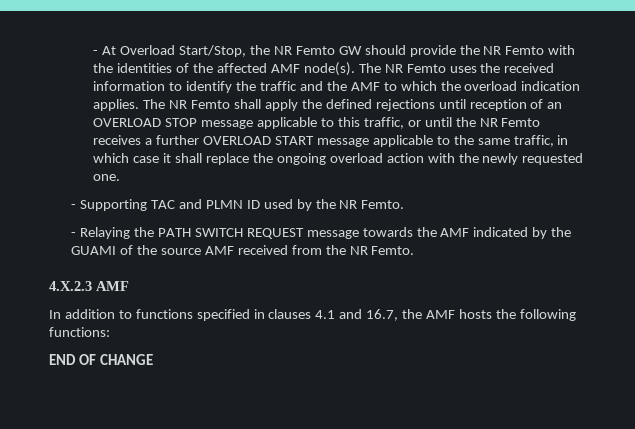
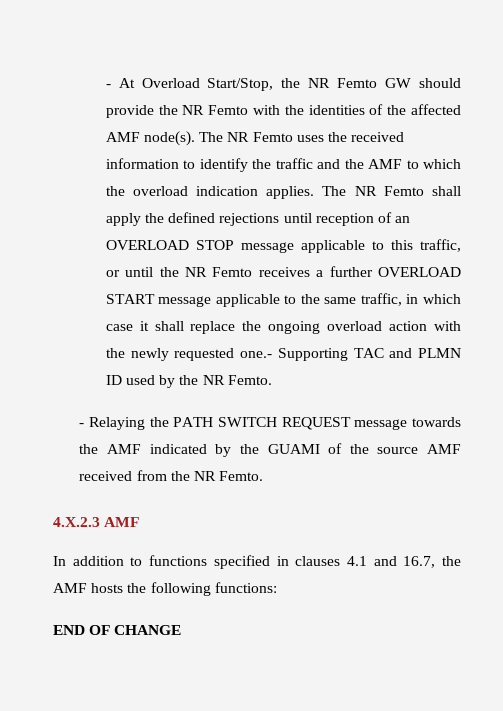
- The NR Femto shall apply the defined rejections until reception of an OVERLOAD STOP message applicable to this traffic, or until the NR Femto receives a further OVERLOAD START message applicable to the same traffic, in which case it shall replace the ongoing overload action with the newly requested one.
- - Supporting TAC and PLMN ID used by the NR Femto.
+ The NR Femto shall apply the defined rejections until reception of an OVERLOAD STOP message applicable to this traffic, or until the NR Femto receives a further OVERLOAD START message applicable to the same traffic, in which case it shall replace the ongoing overload action with the newly requested one.- Supporting TAC and PLMN ID used by the NR Femto.

